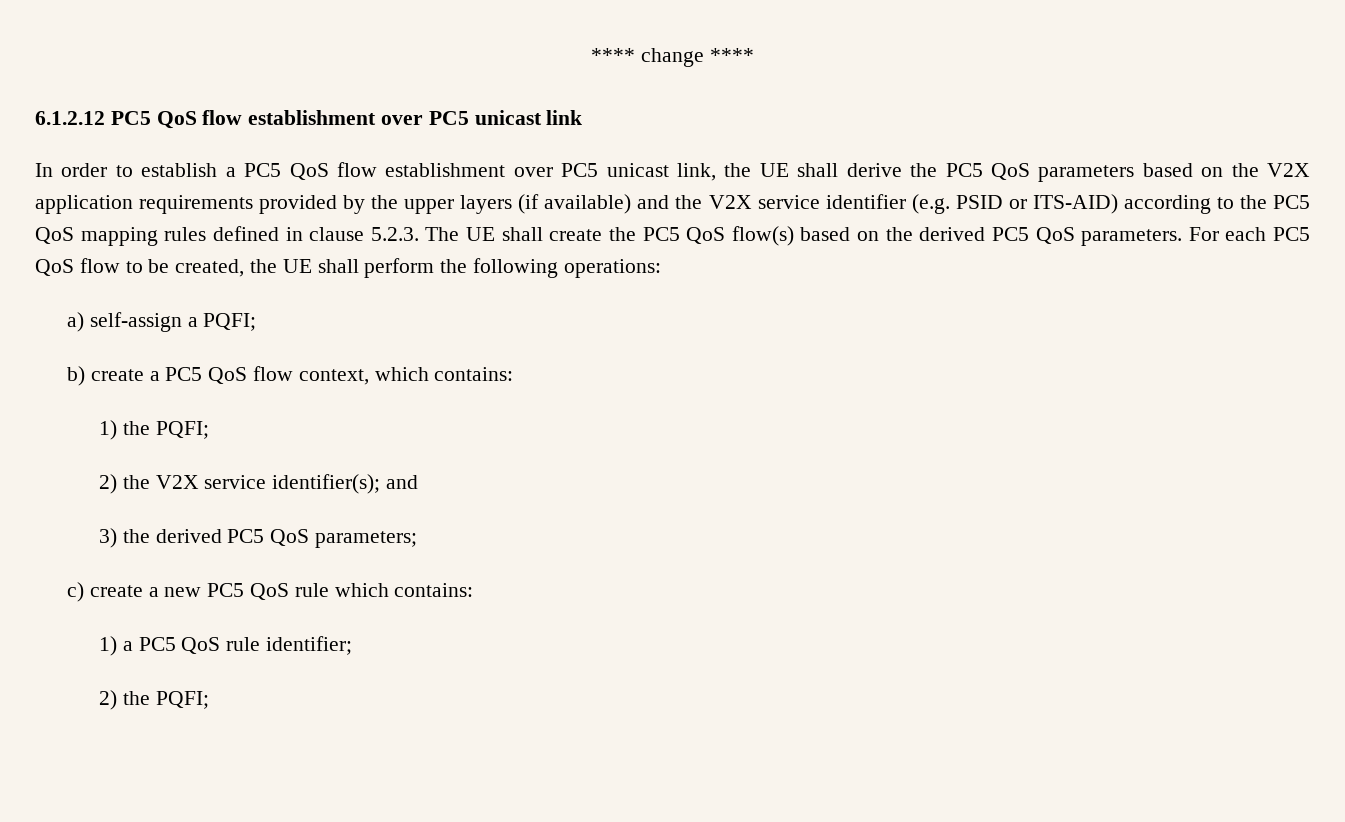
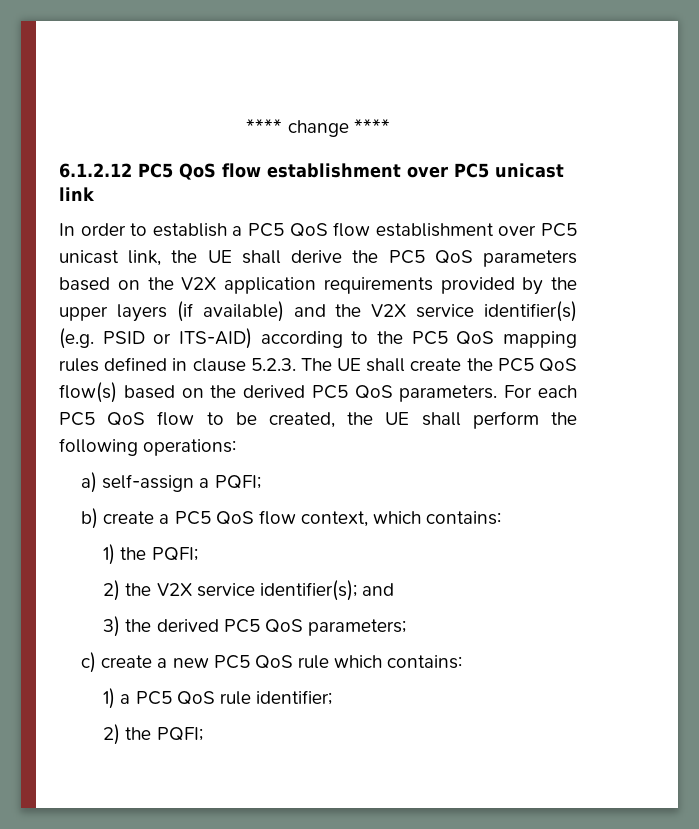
- In order to establish a PC5 QoS flow establishment over PC5 unicast link, the UE shall derive the PC5 QoS parameters based on the V2X application requirements provided by the upper layers (if available) and the V2X service identifier (e.g. PSID or ITS-AID) according to the PC5 QoS mapping rules defined in clause 5.2.3. The UE shall create the PC5 QoS flow(s) based on the derived PC5 QoS parameters.
+ In order to establish a PC5 QoS flow establishment over PC5 unicast link, the UE shall derive the PC5 QoS parameters based on the V2X application requirements provided by the upper layers (if available) and the V2X service identifier(s) (e.g. PSID or ITS-AID) according to the PC5 QoS mapping rules defined in clause 5.2.3. The UE shall create the PC5 QoS flow(s) based on the derived PC5 QoS parameters.

